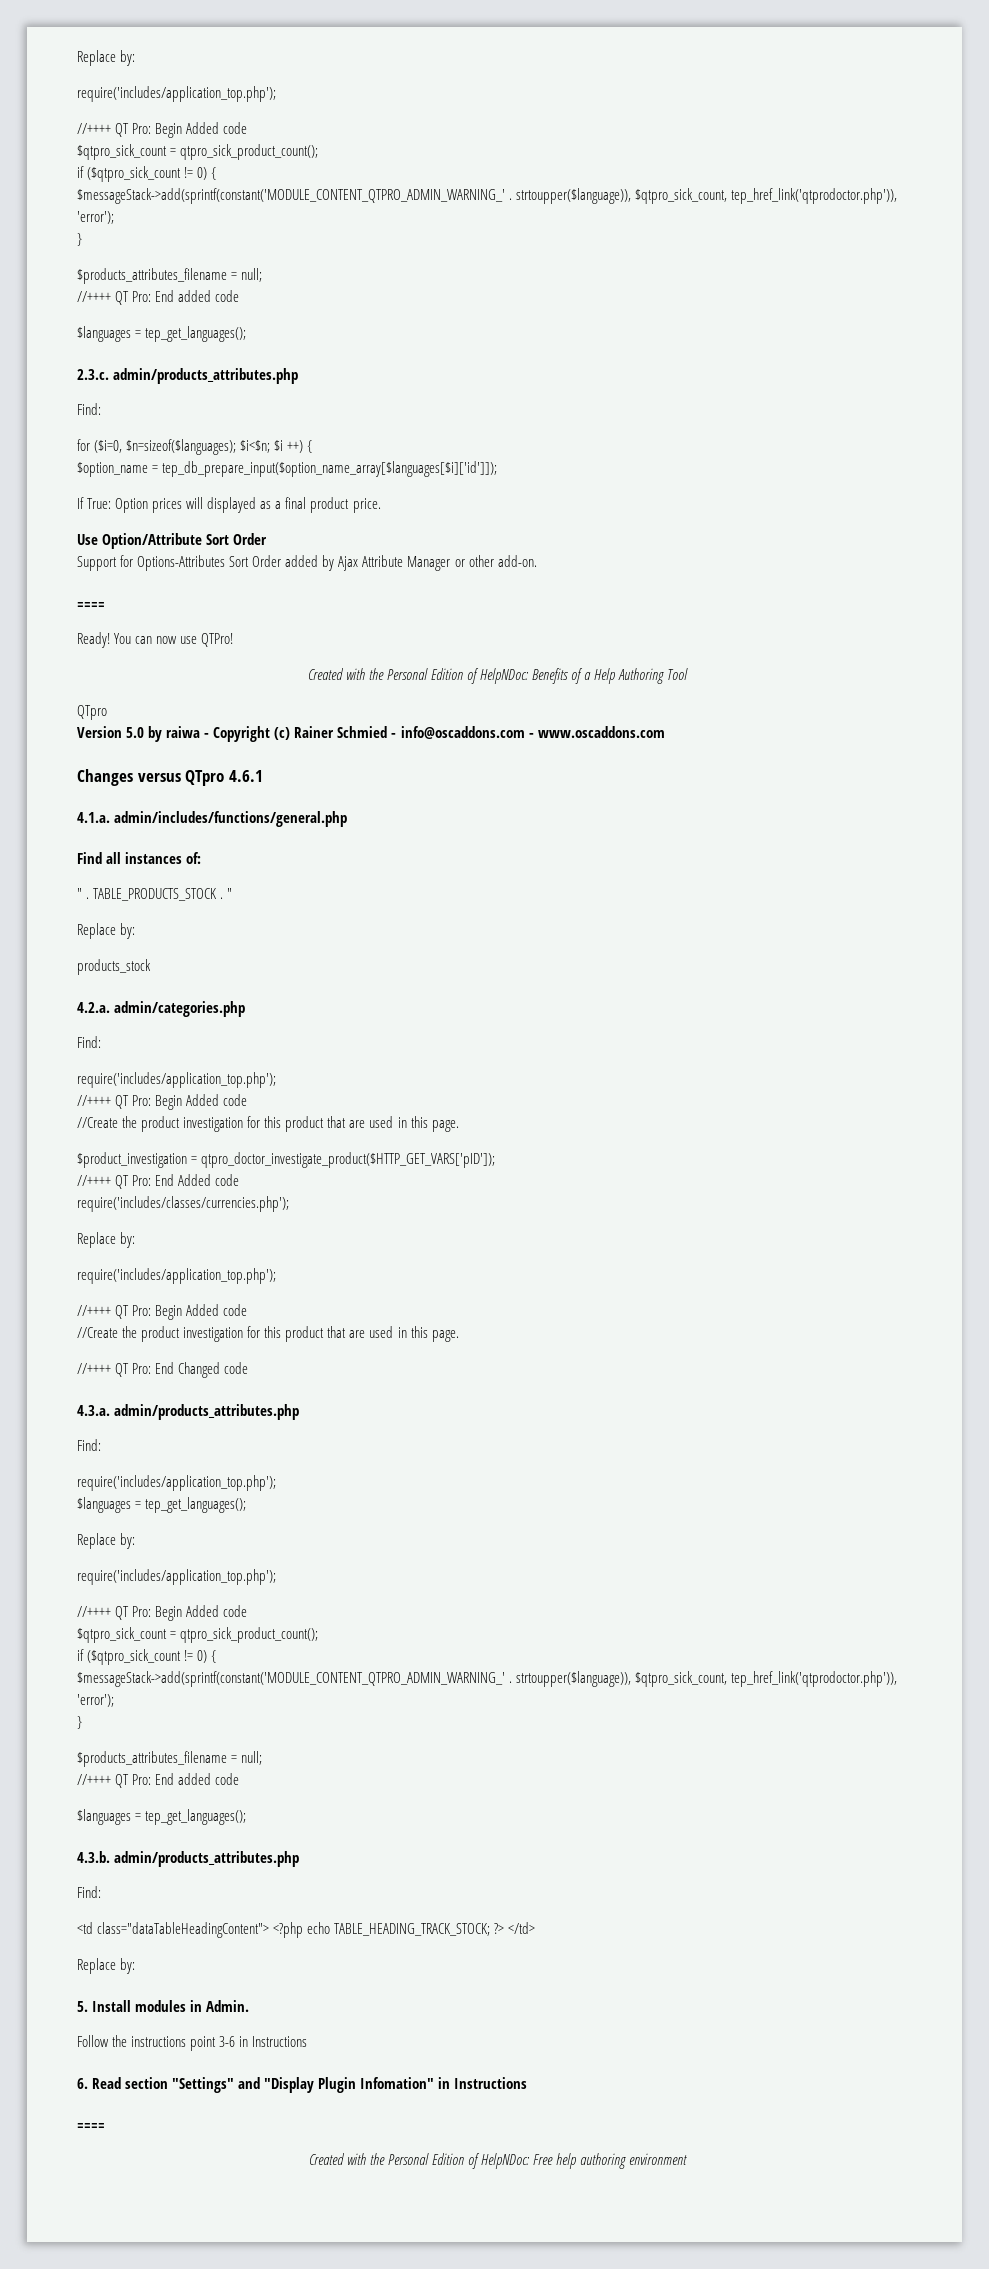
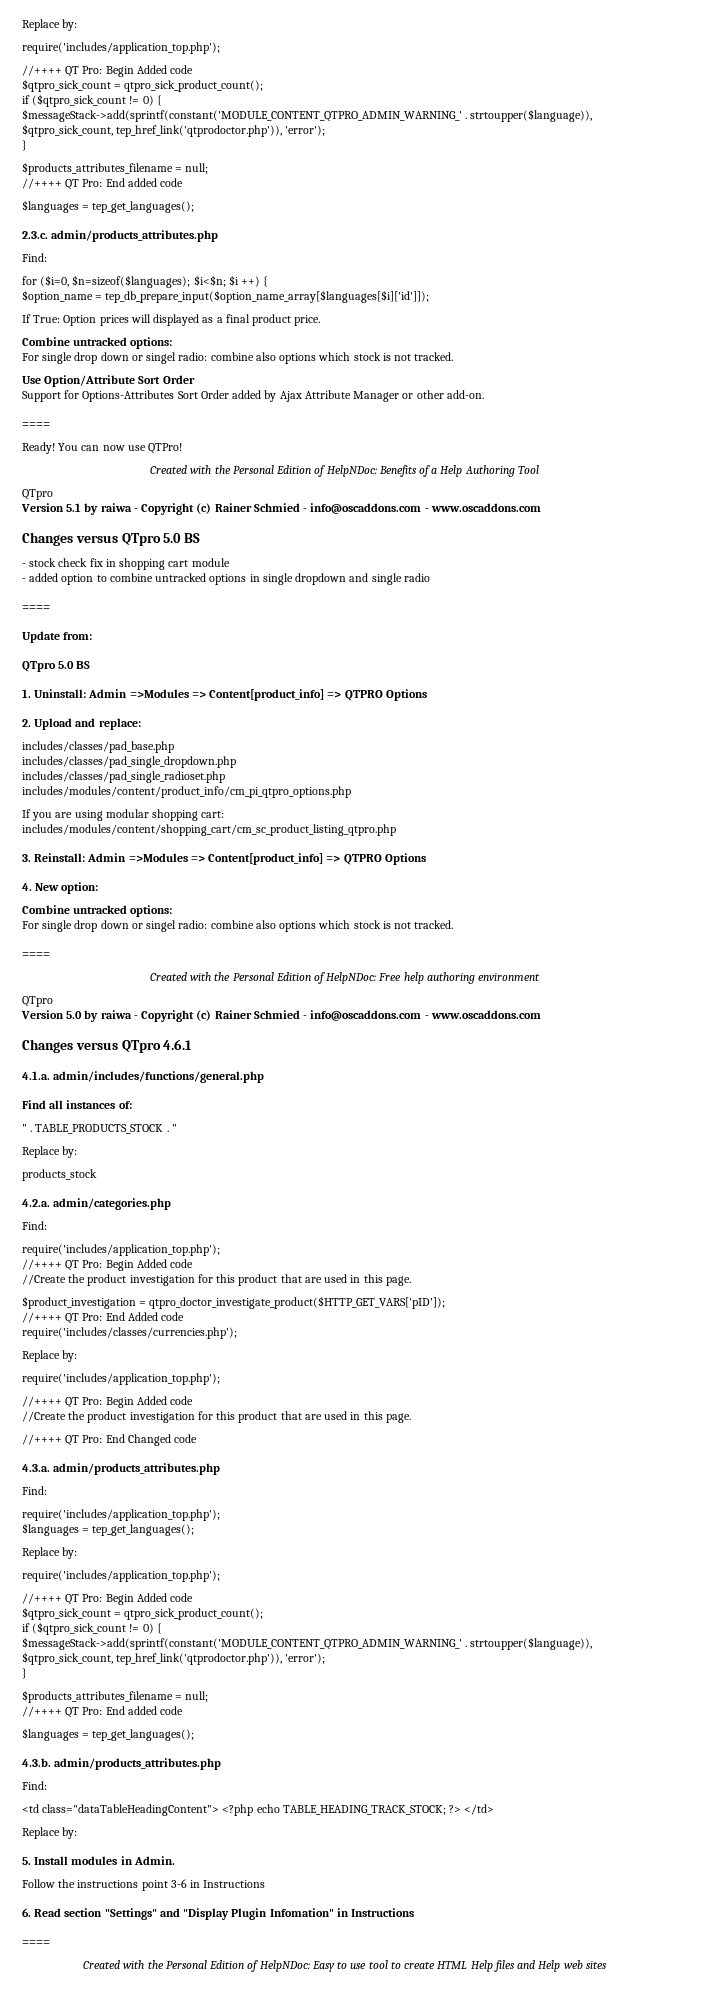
  If True: Option prices will displayed as a final product price.
+ Combine untracked options:
+ For single drop down or singel radio: combine also options which stock is not tracked.
+ Version 5.1 by raiwa - Copyright (c) Rainer Schmied - info@oscaddons.com - www.oscaddons.com
+ Changes versus QTpro 5.0 BS
+ - stock check fix in shopping cart module
+ - added option to combine untracked options in single dropdown and single radio
+ ====
+ Update from:
+ QTpro 5.0 BS
+ 1. Uninstall: Admin =>Modules => Content[product_info] => QTPRO Options
+ 2. Upload and replace:
+ includes/classes/pad_base.php
+ includes/classes/pad_single_dropdown.php
+ includes/classes/pad_single_radioset.php
+ includes/modules/content/product_info/cm_pi_qtpro_options.php
+ If you are using modular shopping cart:
+ includes/modules/content/shopping_cart/cm_sc_product_listing_qtpro.php
+ 3. Reinstall: Admin =>Modules => Content[product_info] => QTPRO Options
+ 4. New option:
+ Combine untracked options:
+ For single drop down or singel radio: combine also options which stock is not tracked.
+ ====
+ Created with the Personal Edition of HelpNDoc: Free help authoring environment
+ QTpro
- Created with the Personal Edition of HelpNDoc: Free help authoring environment
+ Created with the Personal Edition of HelpNDoc: Easy to use tool to create HTML Help files and Help web sites

